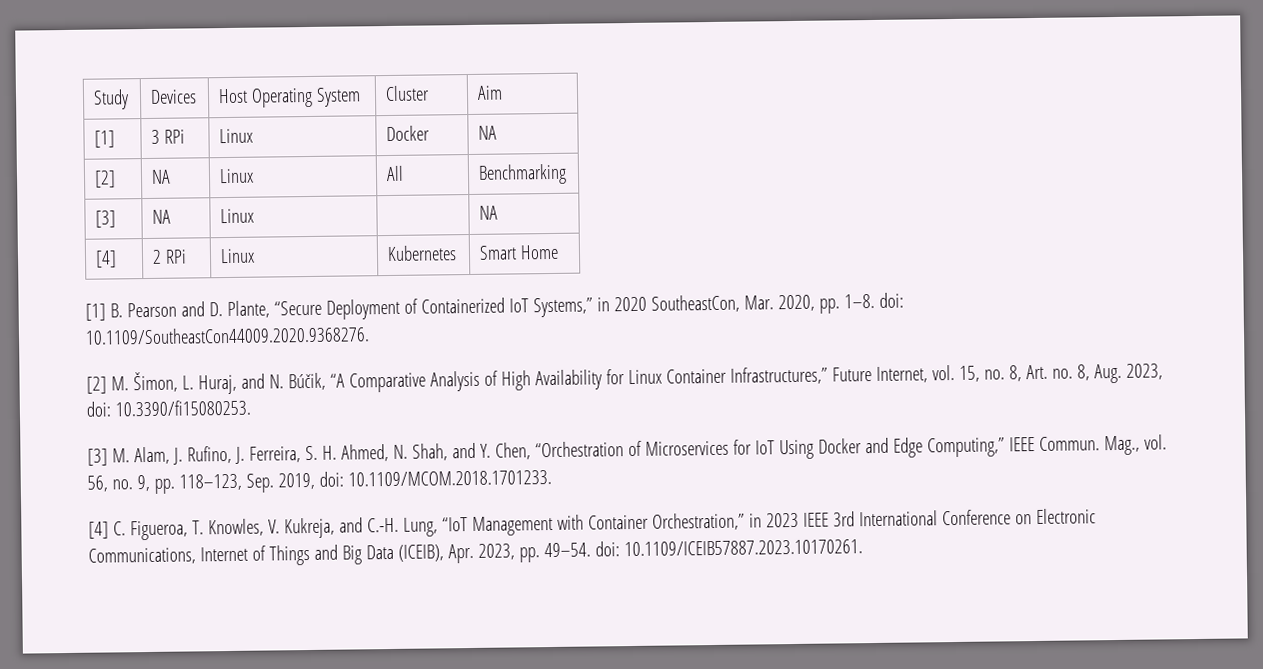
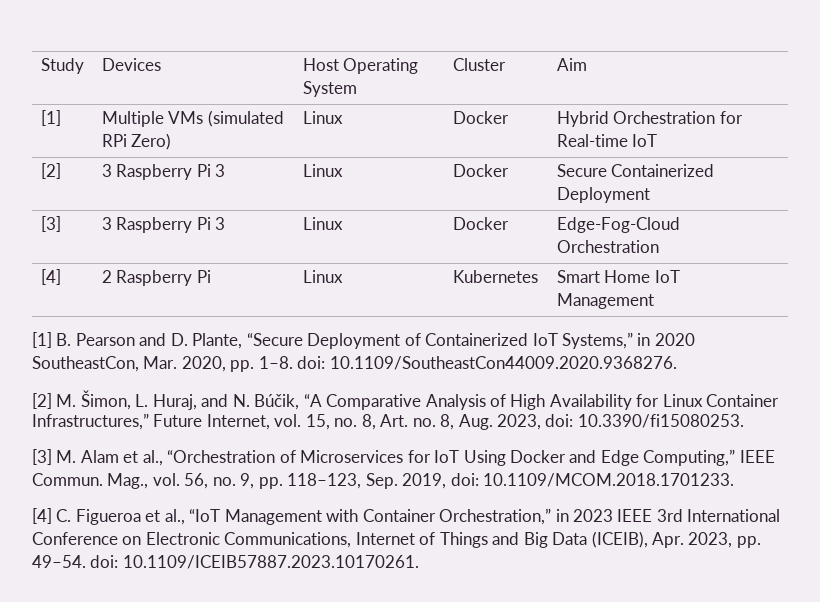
- [1] | 3 RPi | Linux | Docker | NA
- [2] | NA | Linux | All | Benchmarking
- [3] | NA | Linux | | NA
+ [1] | Multiple VMs (simulated RPi Zero) | Linux | Docker | Hybrid Orchestration for Real-time IoT
+ [2] | 3 Raspberry Pi 3 | Linux | Docker | Secure Containerized Deployment
+ [3] | 3 Raspberry Pi 3 | Linux | Docker | Edge-Fog-Cloud Orchestration
- [4] | 2 RPi | Linux | Kubernetes | Smart Home
+ [4] | 2 Raspberry Pi | Linux | Kubernetes | Smart Home IoT Management
- [3] M. Alam, J. Rufino, J. Ferreira, S. H. Ahmed, N. Shah, and Y. Chen, “Orchestration of Microservices for IoT Using Docker and Edge Computing,” IEEE Commun.
+ [3] M. Alam et al., “Orchestration of Microservices for IoT Using Docker and Edge Computing,” IEEE Commun.
- [4] C. Figueroa, T. Knowles, V. Kukreja, and C.-H. Lung, “IoT Management with Container Orchestration,” in 2023 IEEE 3rd International Conference on Electronic Communications, Internet of Things and Big Data (ICEIB), Apr. 2023, pp. 49–54. doi: 10.1109/ICEIB57887.2023.10170261.
+ [4] C. Figueroa et al., “IoT Management with Container Orchestration,” in 2023 IEEE 3rd International Conference on Electronic Communications, Internet of Things and Big Data (ICEIB), Apr. 2023, pp. 49–54. doi: 10.1109/ICEIB57887.2023.10170261.

